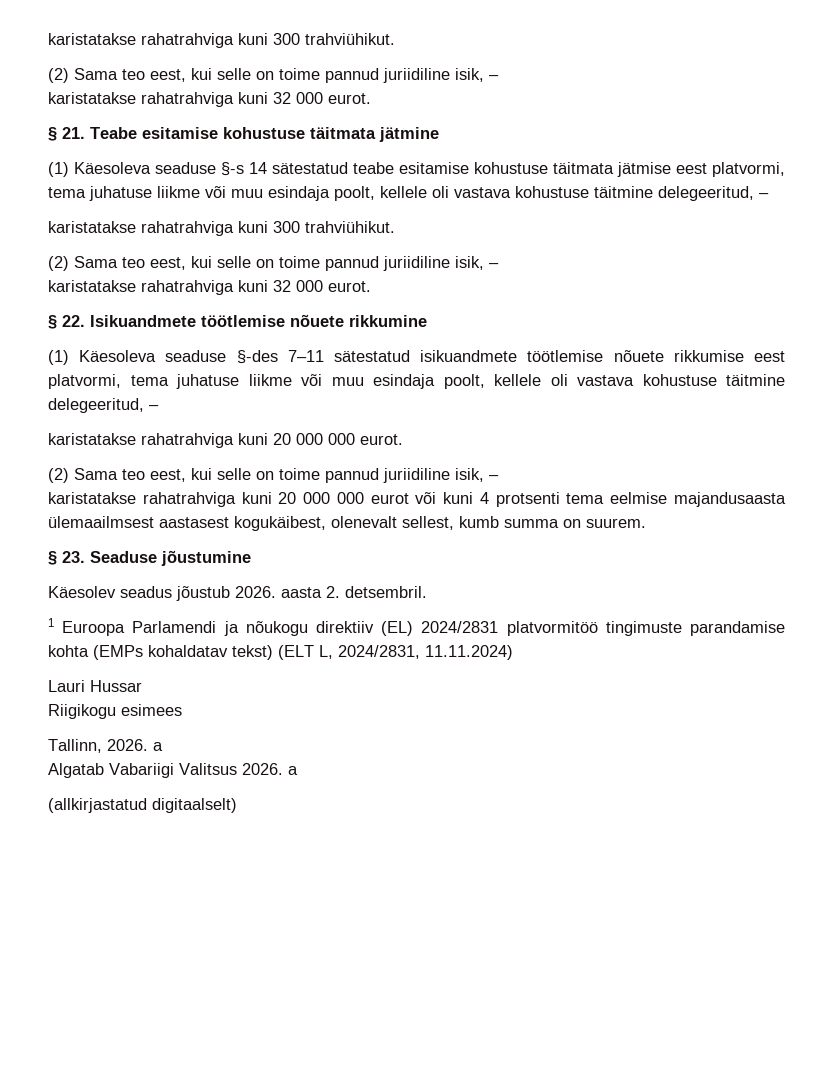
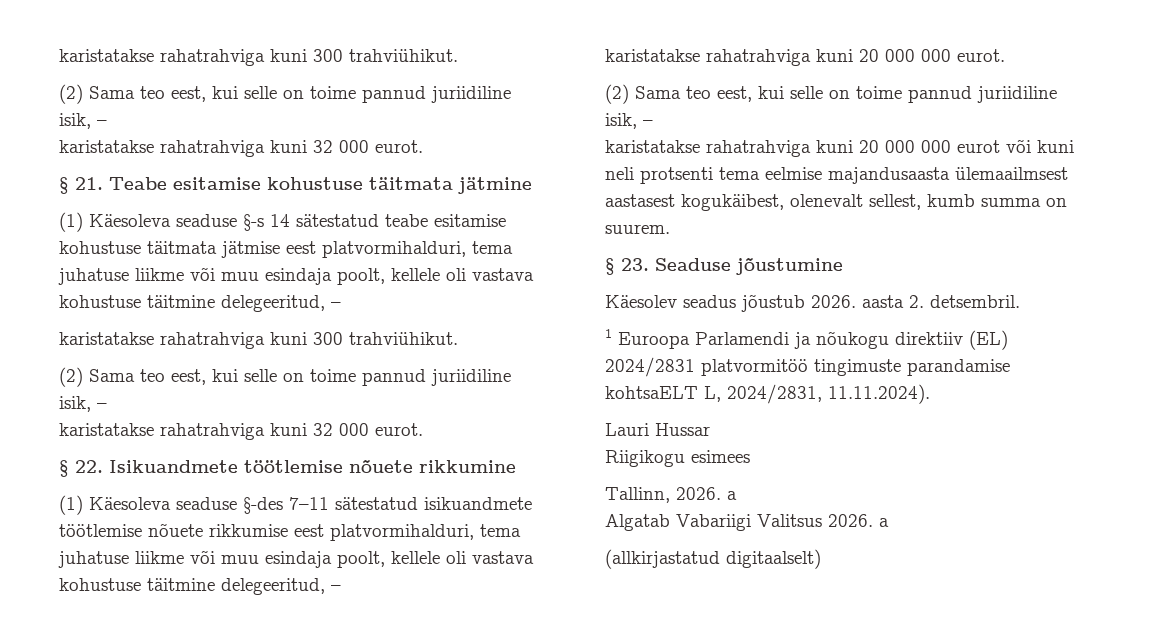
- (1) Käesoleva seaduse §-s 14 sätestatud teabe esitamise kohustuse täitmata jätmise eest platvormi, tema juhatuse liikme või muu esindaja poolt, kellele oli vastava kohustuse täitmine delegeeritud, –
+ (1) Käesoleva seaduse §-s 14 sätestatud teabe esitamise kohustuse täitmata jätmise eest platvormihalduri, tema juhatuse liikme või muu esindaja poolt, kellele oli vastava kohustuse täitmine delegeeritud, –
- (1) Käesoleva seaduse §-des 7–11 sätestatud isikuandmete töötlemise nõuete rikkumise eest platvormi, tema juhatuse liikme või muu esindaja poolt, kellele oli vastava kohustuse täitmine delegeeritud, –
+ (1) Käesoleva seaduse §-des 7–11 sätestatud isikuandmete töötlemise nõuete rikkumise eest platvormihalduri, tema juhatuse liikme või muu esindaja poolt, kellele oli vastava kohustuse täitmine delegeeritud, –
- karistatakse rahatrahviga kuni 20 000 000 eurot või kuni 4 protsenti tema eelmise majandusaasta ülemaailmsest aastasest kogukäibest, olenevalt sellest, kumb summa on suurem.
+ karistatakse rahatrahviga kuni 20 000 000 eurot või kuni neli protsenti tema eelmise majandusaasta ülemaailmsest aastasest kogukäibest, olenevalt sellest, kumb summa on suurem.
- 1 Euroopa Parlamendi ja nõukogu direktiiv (EL) 2024/2831 platvormitöö tingimuste parandamise kohta (EMPs kohaldatav tekst) (ELT L, 2024/2831, 11.11.2024)
+ 1 Euroopa Parlamendi ja nõukogu direktiiv (EL) 2024/2831 platvormitöö tingimuste parandamise kohtsaELT L, 2024/2831, 11.11.2024).

